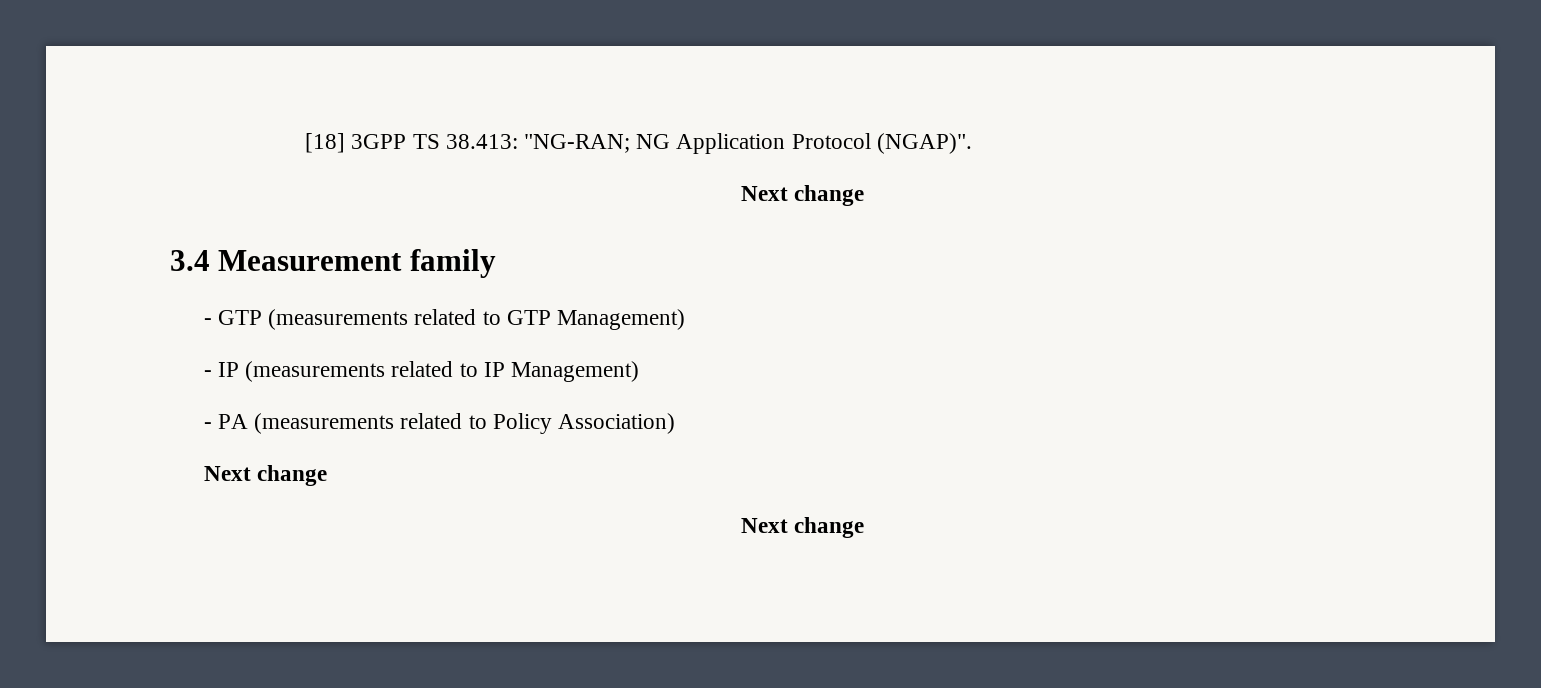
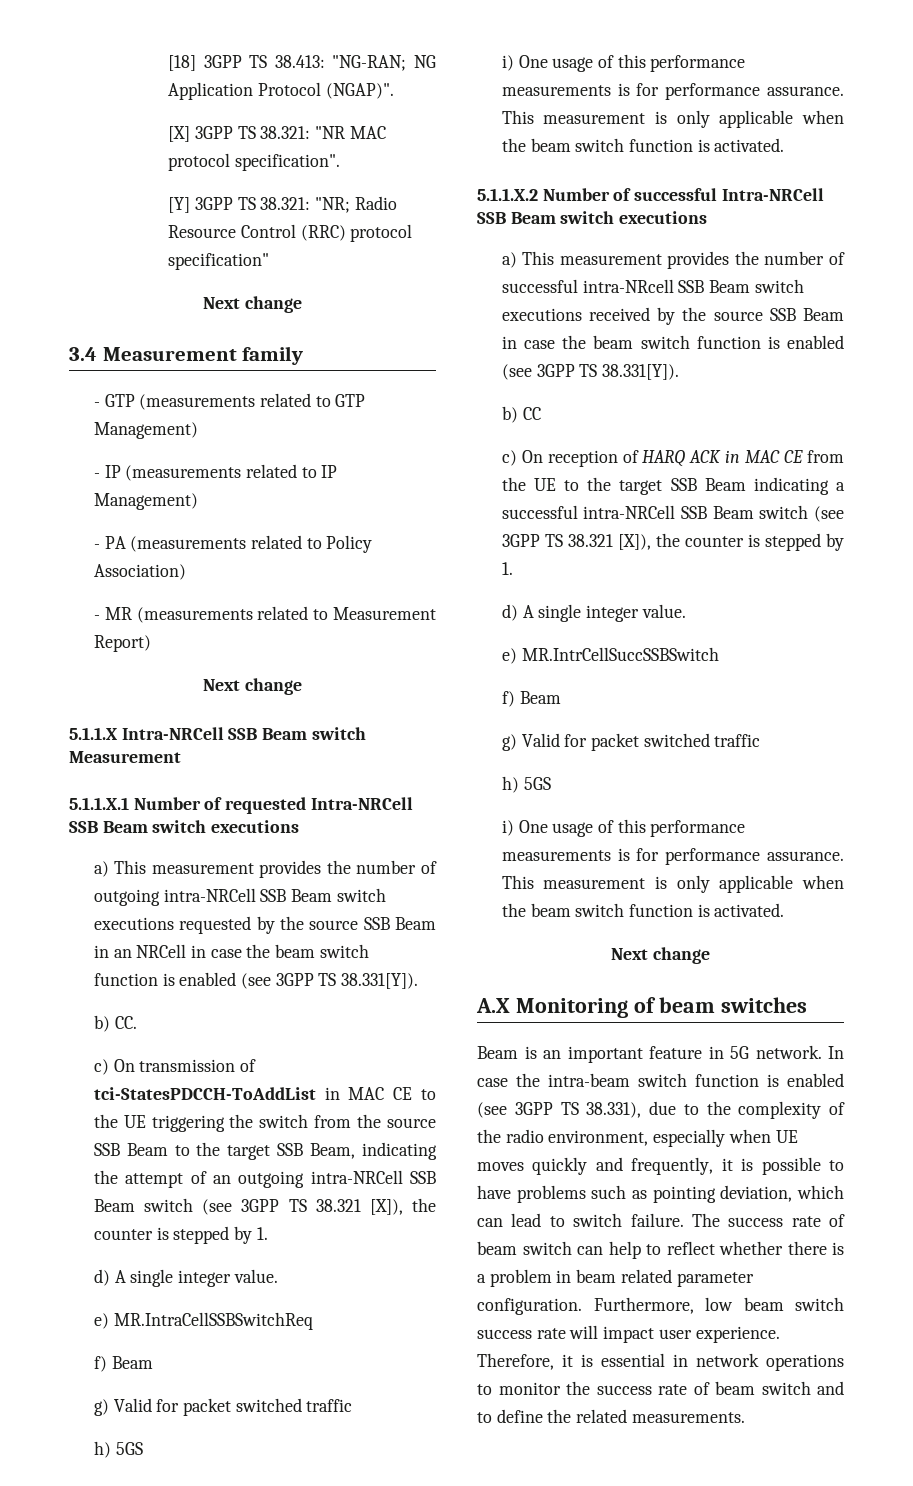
+ [X] 3GPP TS 38.321: "NR MAC protocol specification".
+ [Y] 3GPP TS 38.321: "NR; Radio Resource Control (RRC) protocol specification"
  - PA (measurements related to Policy Association)
+ - MR (measurements related to Measurement Report)
  Next change
+ 5.1.1.X Intra-NRCell SSB Beam switch Measurement
+ 5.1.1.X.1 Number of requested Intra-NRCell SSB Beam switch executions
+ a) This measurement provides the number of outgoing intra-NRCell SSB Beam switch executions requested by the source SSB Beam in an NRCell in case the beam switch function is enabled (see 3GPP TS 38.331[Y]).
+ b) CC.
+ c) On transmission of tci-StatesPDCCH-ToAddList in MAC CE to the UE triggering the switch from the source SSB Beam to the target SSB Beam, indicating the attempt of an outgoing intra-NRCell SSB Beam switch (see 3GPP TS 38.321 [X]), the counter is stepped by 1.
+ d) A single integer value.
+ e) MR.IntraCellSSBSwitchReq
+ f) Beam
+ g) Valid for packet switched traffic
+ h) 5GS
+ i) One usage of this performance measurements is for performance assurance. This measurement is only applicable when the beam switch function is activated.
+ 5.1.1.X.2 Number of successful Intra-NRCell SSB Beam switch executions
+ a) This measurement provides the number of successful intra-NRcell SSB Beam switch executions received by the source SSB Beam in case the beam switch function is enabled (see 3GPP TS 38.331[Y]).
+ b) CC
+ c) On reception of HARQ ACK in MAC CE from the UE to the target SSB Beam indicating a successful intra-NRCell SSB Beam switch (see 3GPP TS 38.321 [X]), the counter is stepped by 1.
+ d) A single integer value.
+ e) MR.IntrCellSuccSSBSwitch
+ f) Beam
+ g) Valid for packet switched traffic
+ h) 5GS
+ i) One usage of this performance measurements is for performance assurance. This measurement is only applicable when the beam switch function is activated.
  Next change
+ A.X Monitoring of beam switches
+ Beam is an important feature in 5G network. In case the intra-beam switch function is enabled (see 3GPP TS 38.331), due to the complexity of the radio environment, especially when UE moves quickly and frequently, it is possible to have problems such as pointing deviation, which can lead to switch failure. The success rate of beam switch can help to reflect whether there is a problem in beam related parameter configuration. Furthermore, low beam switch success rate will impact user experience. Therefore, it is essential in network operations to monitor the success rate of beam switch and to define the related measurements.

